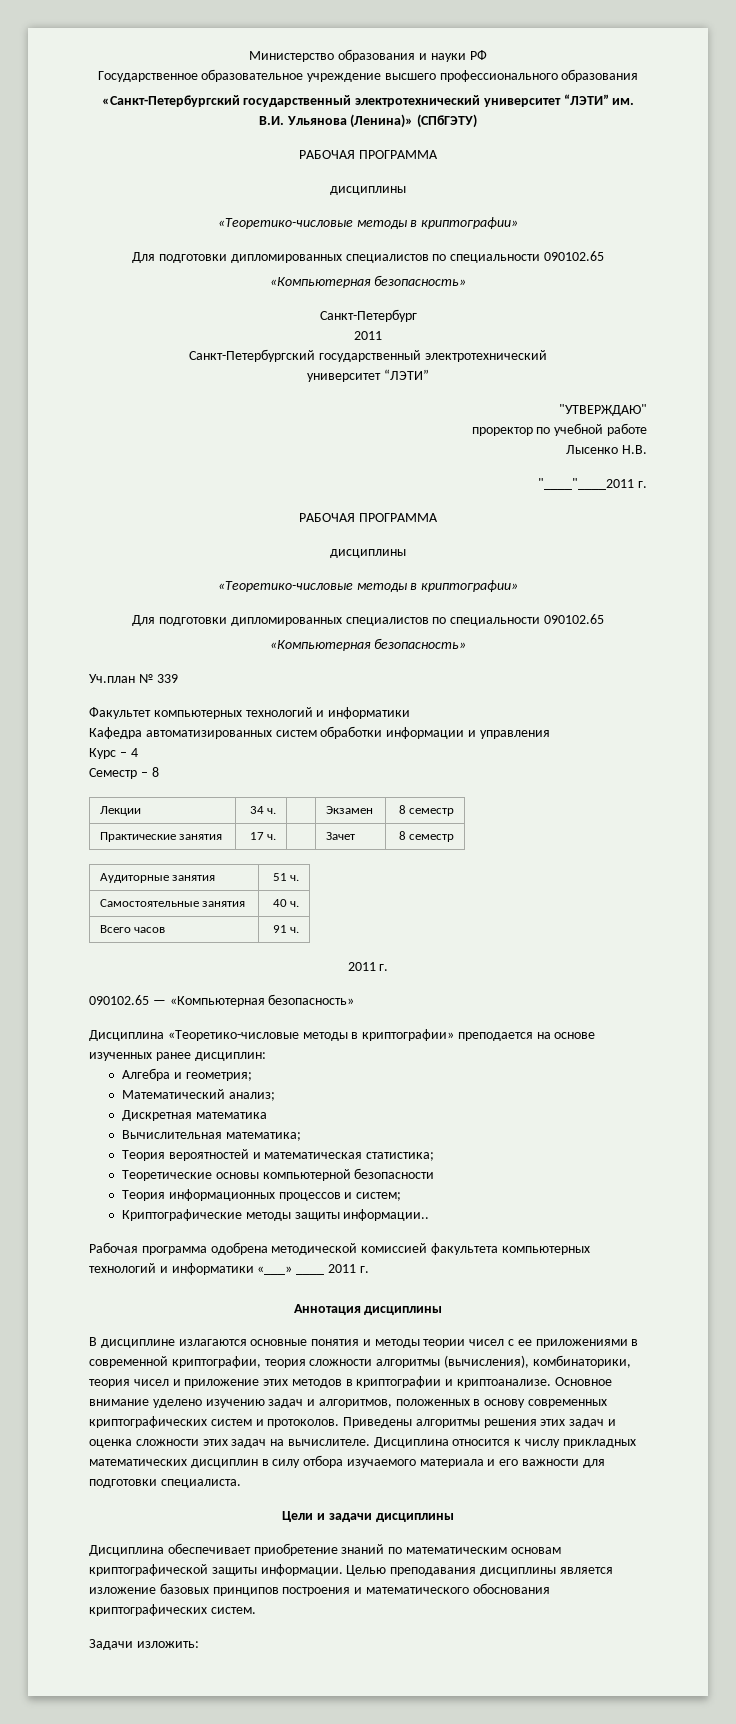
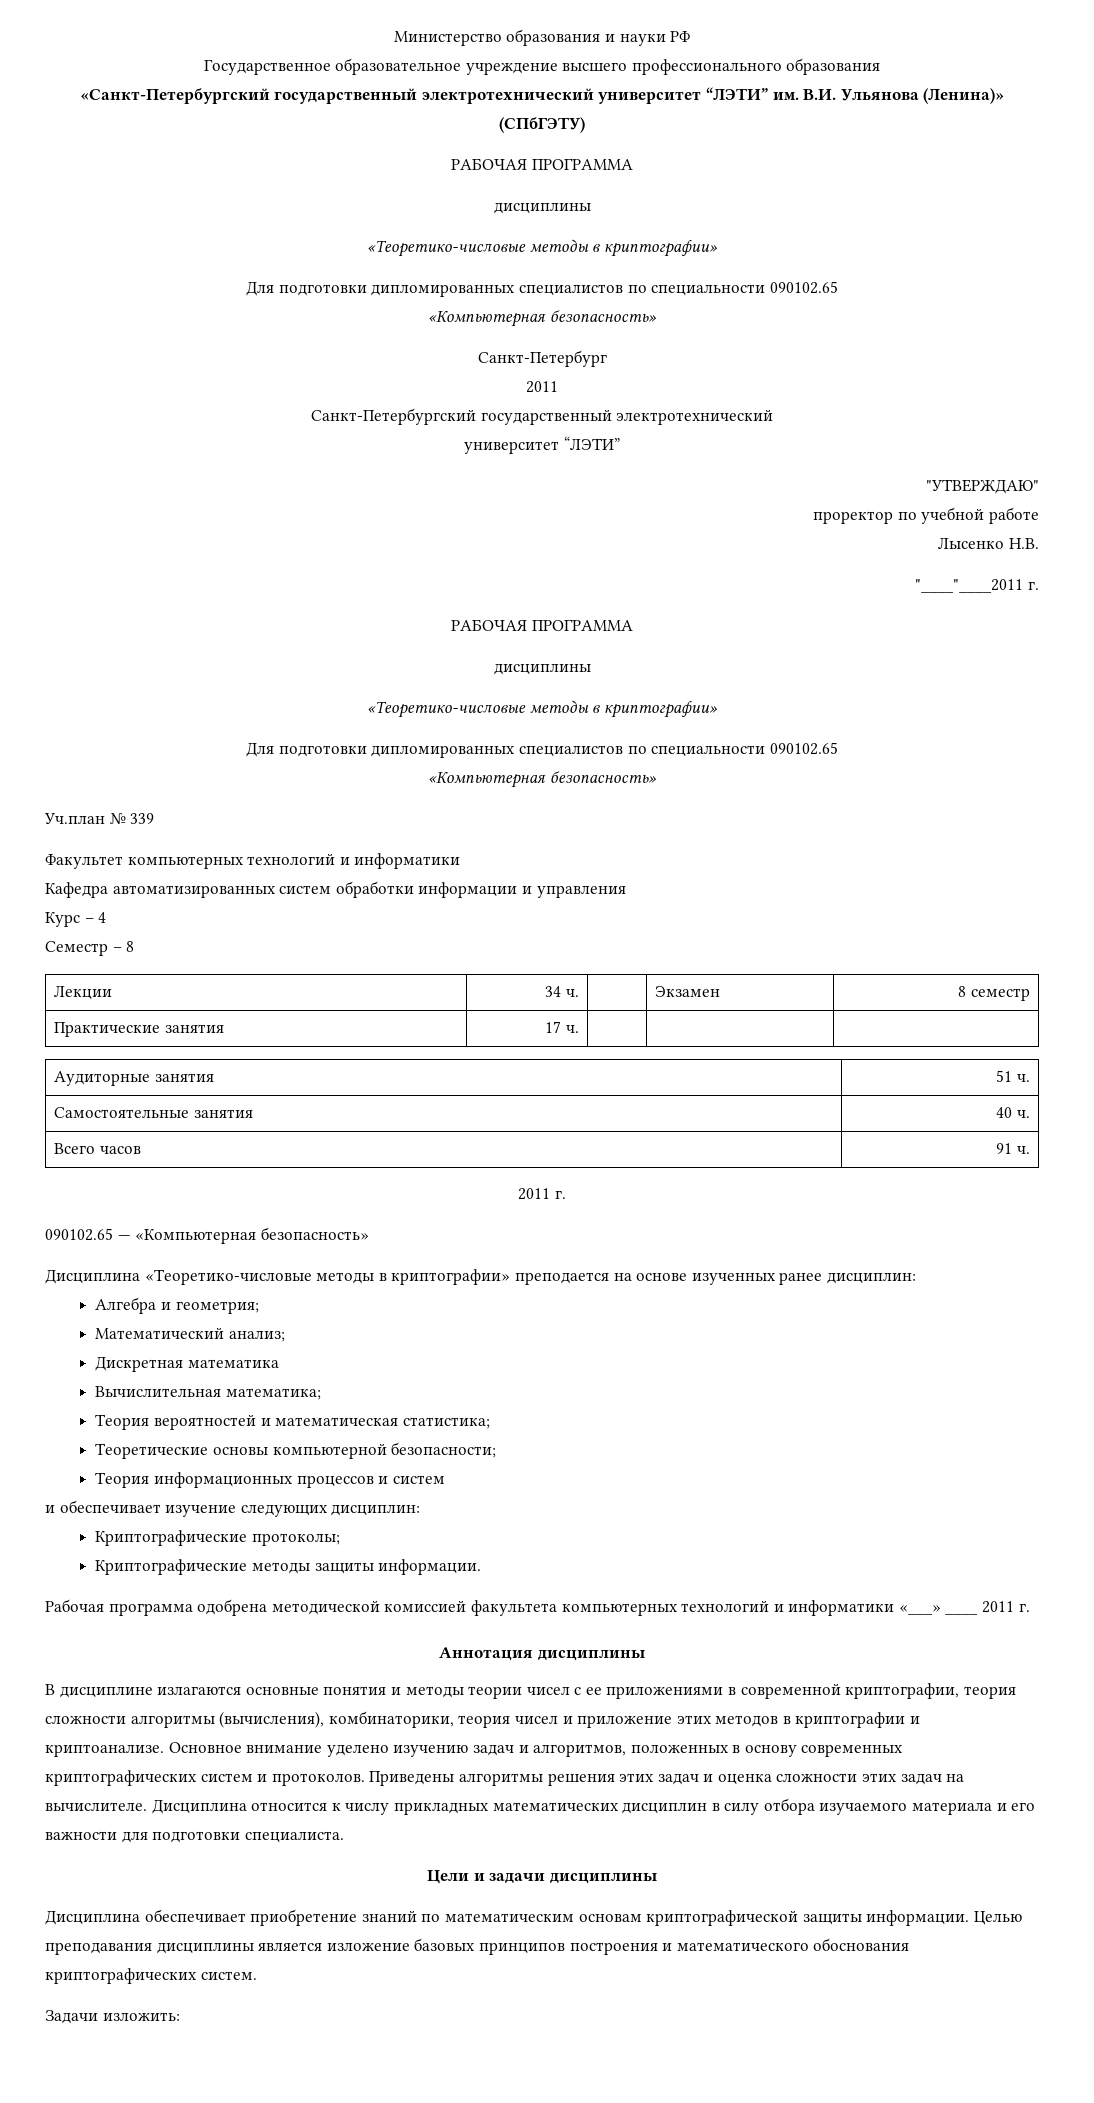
- Практические занятия | 17 ч. | | Зачет | 8 семестр
+ Практические занятия | 17 ч. | | |
- Теоретические основы компьютерной безопасности
+ Теоретические основы компьютерной безопасности;
- Теория информационных процессов и систем;
+ Теория информационных процессов и систем
+ и обеспечивает изучение следующих дисциплин:
+ Криптографические протоколы;
- Криптографические методы защиты информации..
+ Криптографические методы защиты информации.

